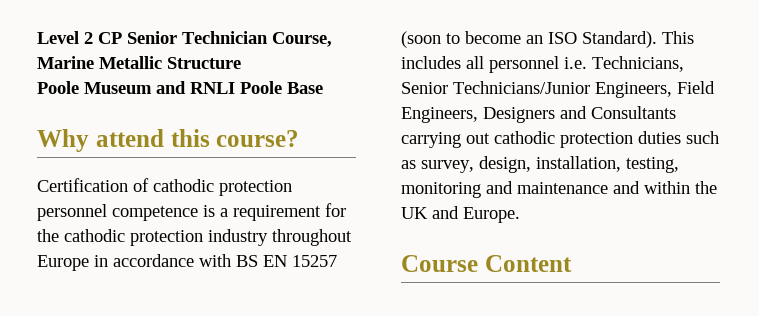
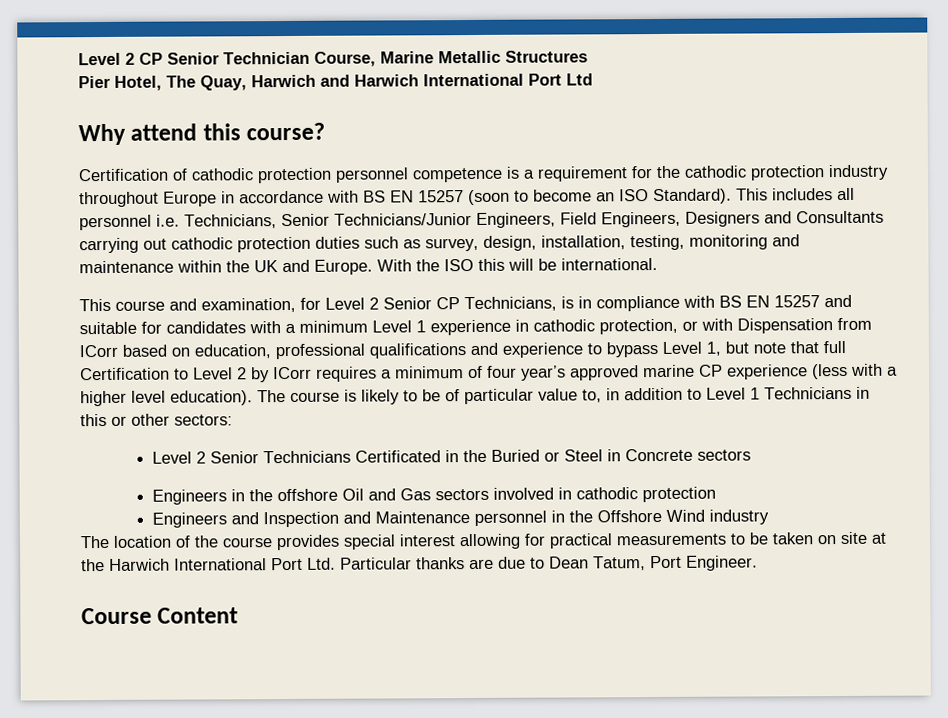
- Level 2 CP Senior Technician Course, Marine Metallic Structure
- Poole Museum and RNLI Poole Base
+ Level 2 CP Senior Technician Course, Marine Metallic Structures
+ Pier Hotel, The Quay, Harwich and Harwich International Port Ltd
- This includes all personnel i.e. Technicians, Senior Technicians/Junior Engineers, Field Engineers, Designers and Consultants carrying out cathodic protection duties such as survey, design, installation, testing, monitoring and maintenance and within the UK and Europe.
+ This includes all personnel i.e. Technicians, Senior Technicians/Junior Engineers, Field Engineers, Designers and Consultants carrying out cathodic protection duties such as survey, design, installation, testing, monitoring and maintenance within the UK and Europe. With the ISO this will be international.
+ This course and examination, for Level 2 Senior CP Technicians, is in compliance with BS EN 15257 and suitable for candidates with a minimum Level 1 experience in cathodic protection, or with Dispensation from ICorr based on education, professional qualifications and experience to bypass Level 1, but note that full Certification to Level 2 by ICorr requires a minimum of four year’s approved marine CP experience (less with a higher level education). The course is likely to be of particular value to, in addition to Level 1 Technicians in this or other sectors:
+ Level 2 Senior Technicians Certificated in the Buried or Steel in Concrete sectors
+ Engineers in the offshore Oil and Gas sectors involved in cathodic protection
+ Engineers and Inspection and Maintenance personnel in the Offshore Wind industry
+ The location of the course provides special interest allowing for practical measurements to be taken on site at the Harwich International Port Ltd. Particular thanks are due to Dean Tatum, Port Engineer.

